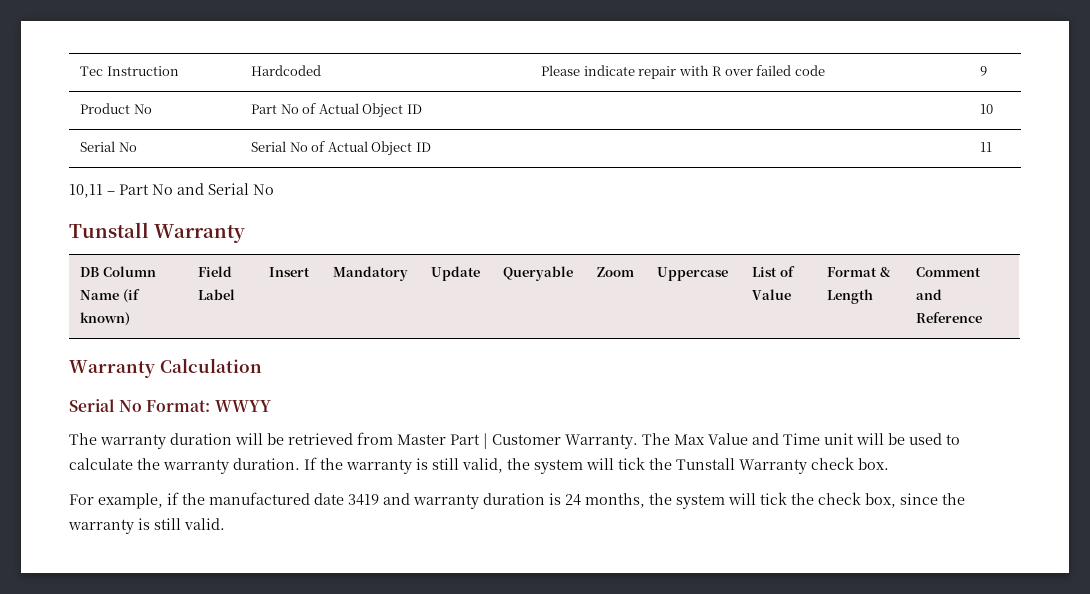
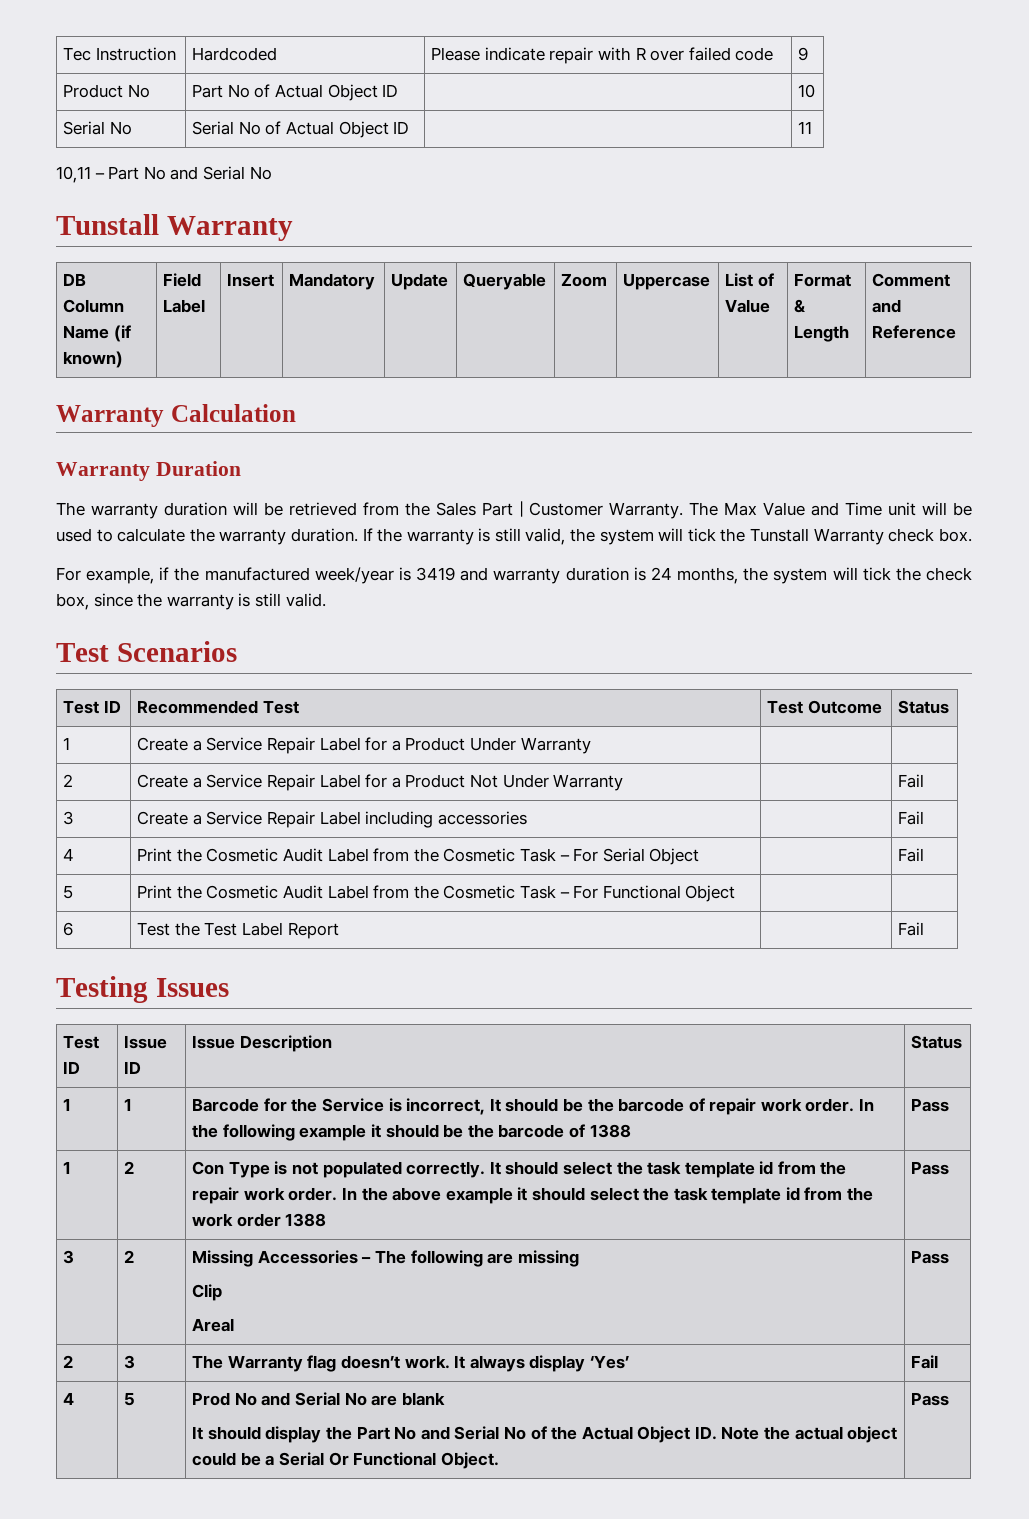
- Serial No Format: WWYY
+ Warranty Duration
- The warranty duration will be retrieved from Master Part | Customer Warranty.
+ The warranty duration will be retrieved from the Sales Part | Customer Warranty.
- For example, if the manufactured date 3419 and warranty duration is 24 months, the system will tick the check box, since the warranty is still valid.
+ For example, if the manufactured week/year is 3419 and warranty duration is 24 months, the system will tick the check box, since the warranty is still valid.
+ Test Scenarios
+ Test ID | Recommended Test | Test Outcome | Status
+ 1 | Create a Service Repair Label for a Product Under Warranty | |
+ 2 | Create a Service Repair Label for a Product Not Under Warranty | | Fail
+ 3 | Create a Service Repair Label including accessories | | Fail
+ 4 | Print the Cosmetic Audit Label from the Cosmetic Task – For Serial Object | | Fail
+ 5 | Print the Cosmetic Audit Label from the Cosmetic Task – For Functional Object | |
+ 6 | Test the Test Label Report | | Fail
+ Testing Issues
+ Test ID | Issue ID | Issue Description | Status
+ 1 | 1 | Barcode for the Service is incorrect, It should be the barcode of repair work order. In the following example it should be the barcode of 1388 | Pass
+ 1 | 2 | Con Type is not populated correctly. It should select the task template id from the repair work order. In the above example it should select the task template id from the work order 1388 | Pass
+ 3 | 2 | Missing Accessories – The following are missing
+ Clip
+ Areal | Pass
+ 2 | 3 | The Warranty flag doesn’t work. It always display ‘Yes’ | Fail
+ 4 | 5 | Prod No and Serial No are blank
+ It should display the Part No and Serial No of the Actual Object ID. Note the actual object could be a Serial Or Functional Object. | Pass

